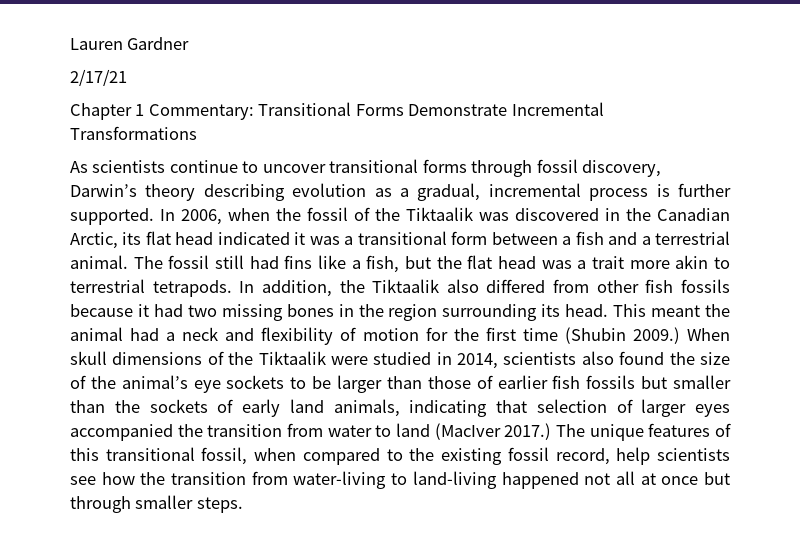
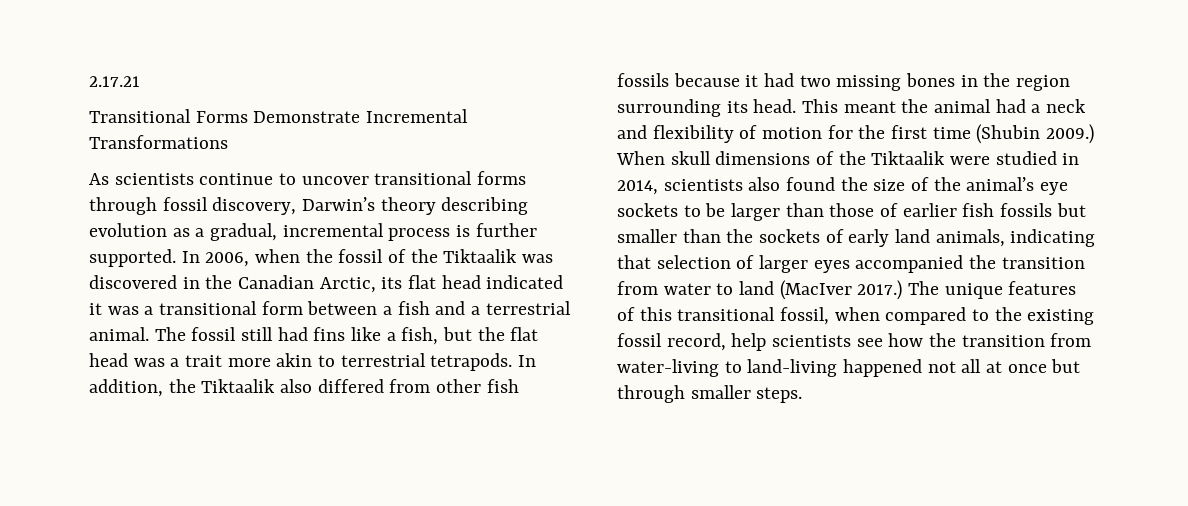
- Lauren Gardner
- 2/17/21
- Chapter 1 Commentary: Transitional Forms Demonstrate Incremental Transformations
+ 2.17.21
+ Transitional Forms Demonstrate Incremental Transformations

